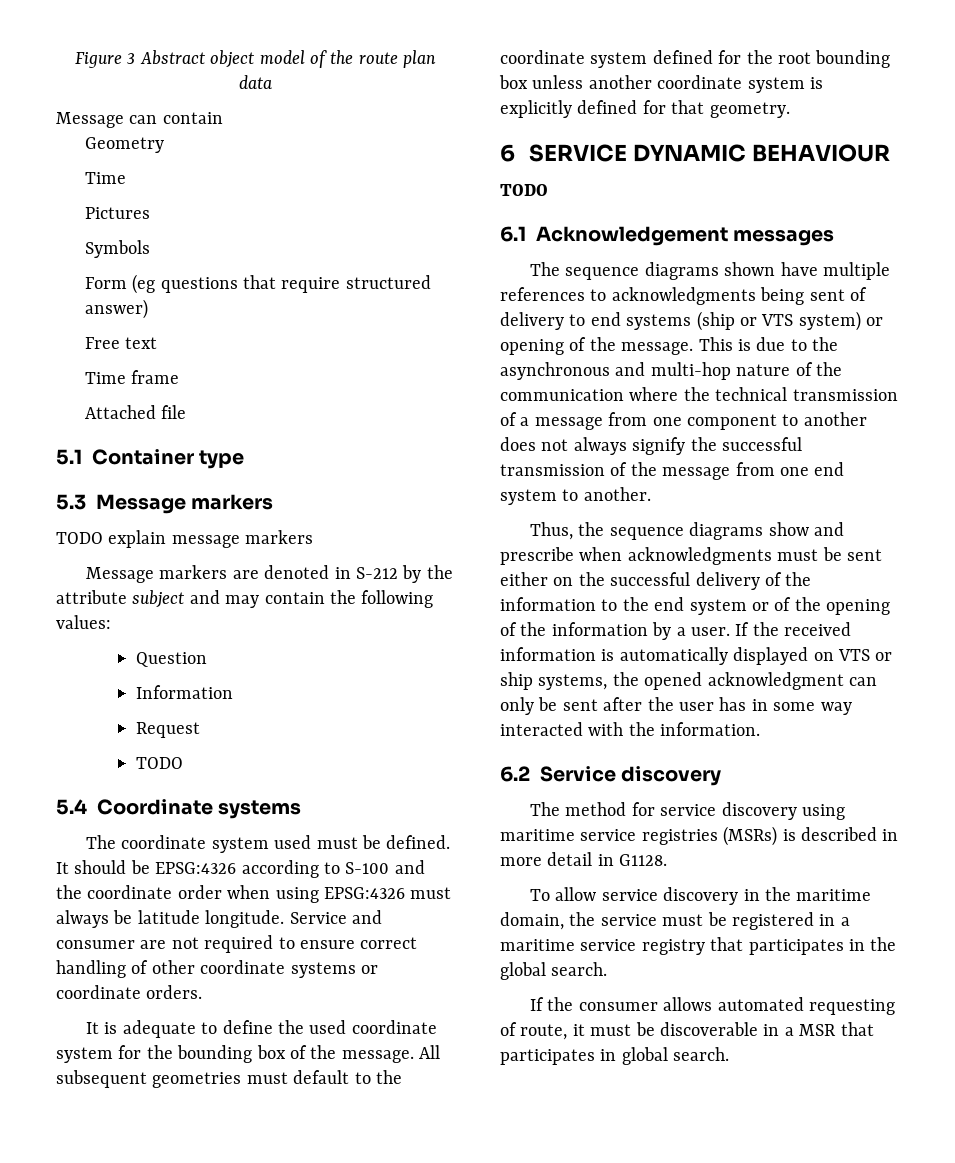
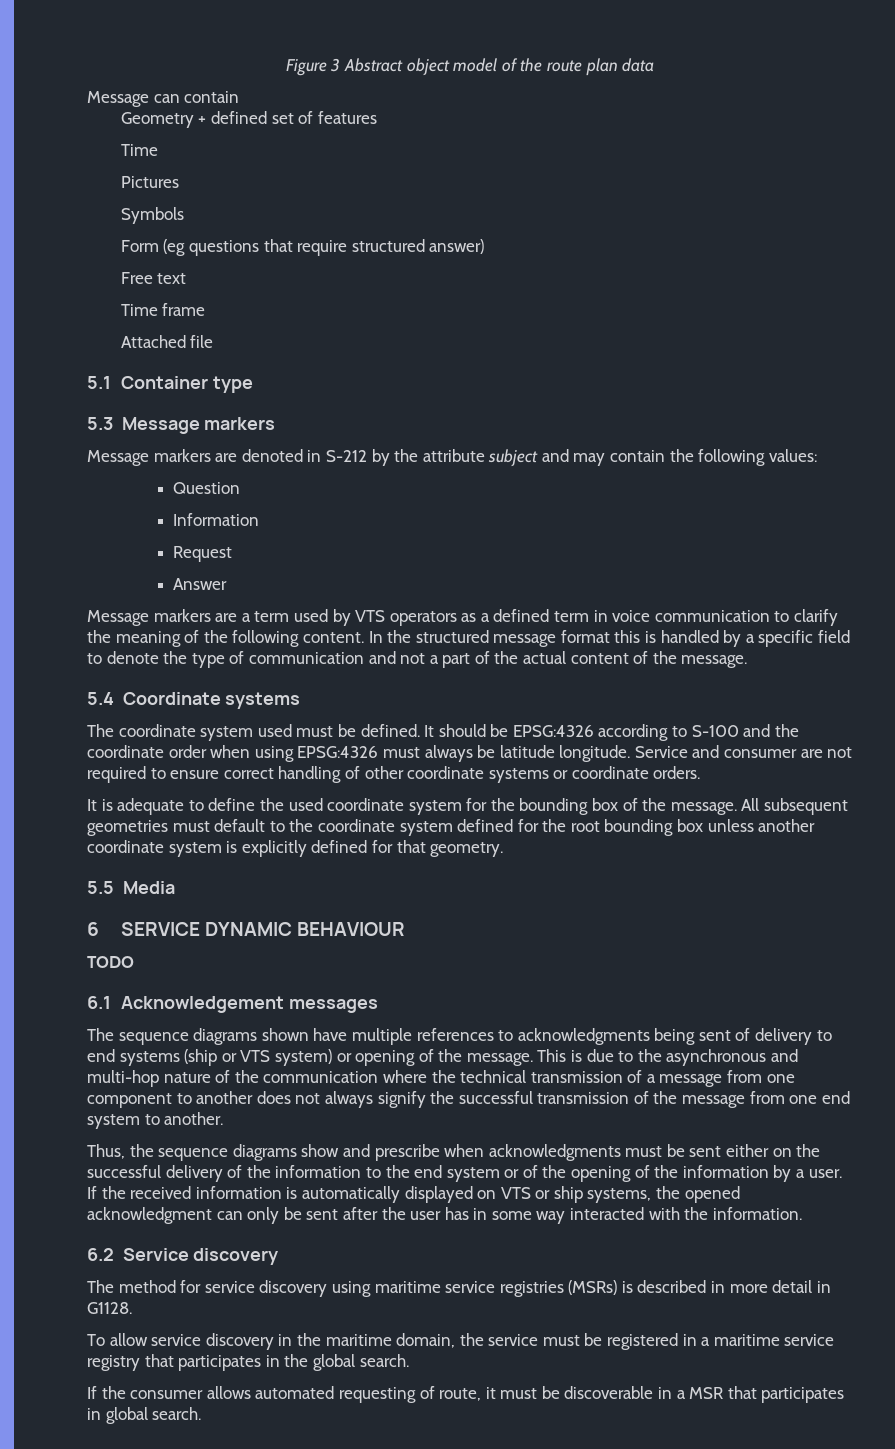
- Geometry
+ Geometry + defined set of features
- TODO explain message markers
  Request
- TODO
+ Answer
+ Message markers are a term used by VTS operators as a defined term in voice communication to clarify the meaning of the following content. In the structured message format this is handled by a specific field to denote the type of communication and not a part of the actual content of the message.
+ 5.5 Media

